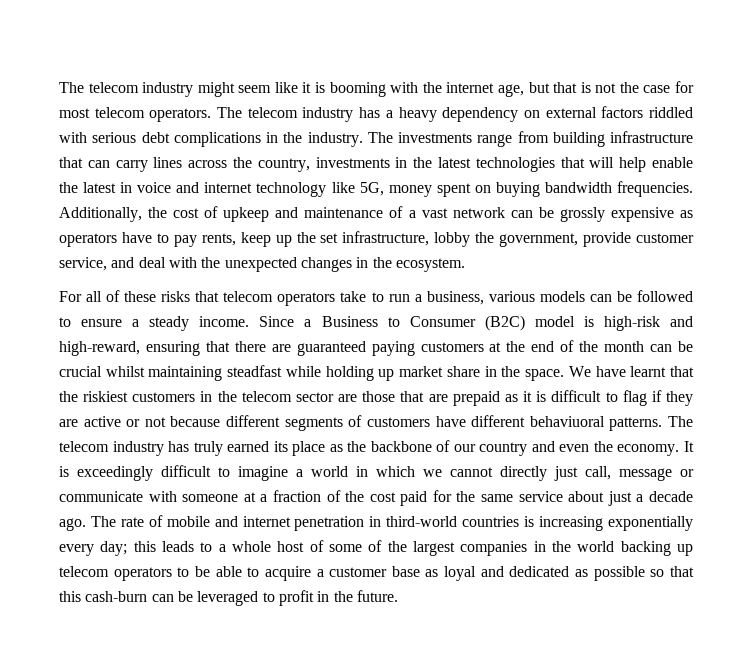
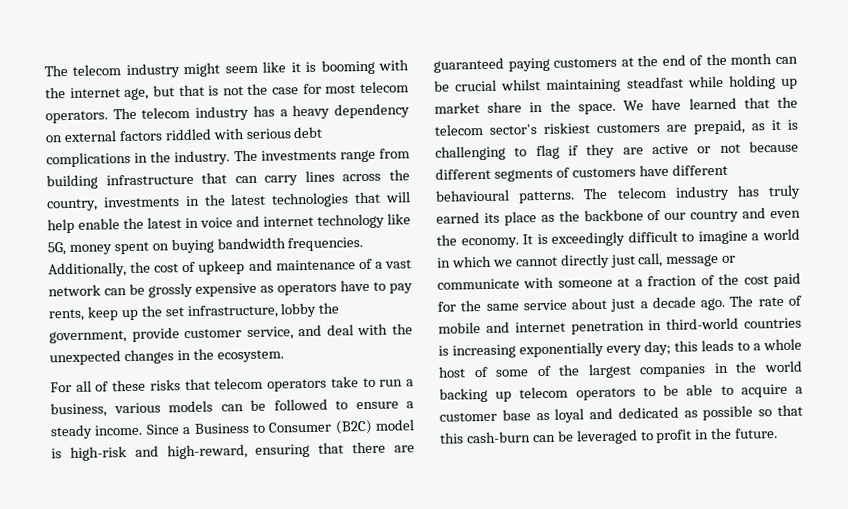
- We have learnt that the riskiest customers in the telecom sector are those that are prepaid as it is difficult to flag if they are active or not because different segments of customers have different behaviuoral patterns.
+ We have learned that the telecom sector's riskiest customers are prepaid, as it is challenging to flag if they are active or not because different segments of customers have different behavioural patterns.

